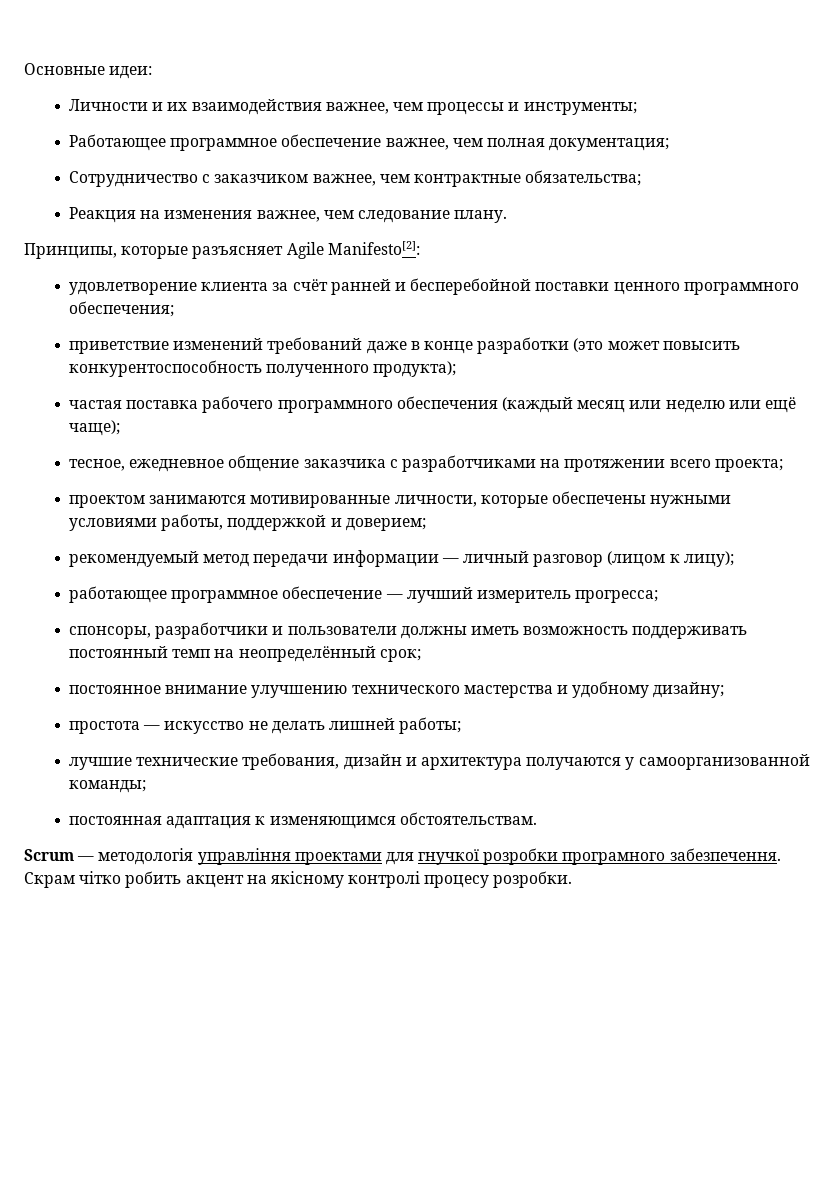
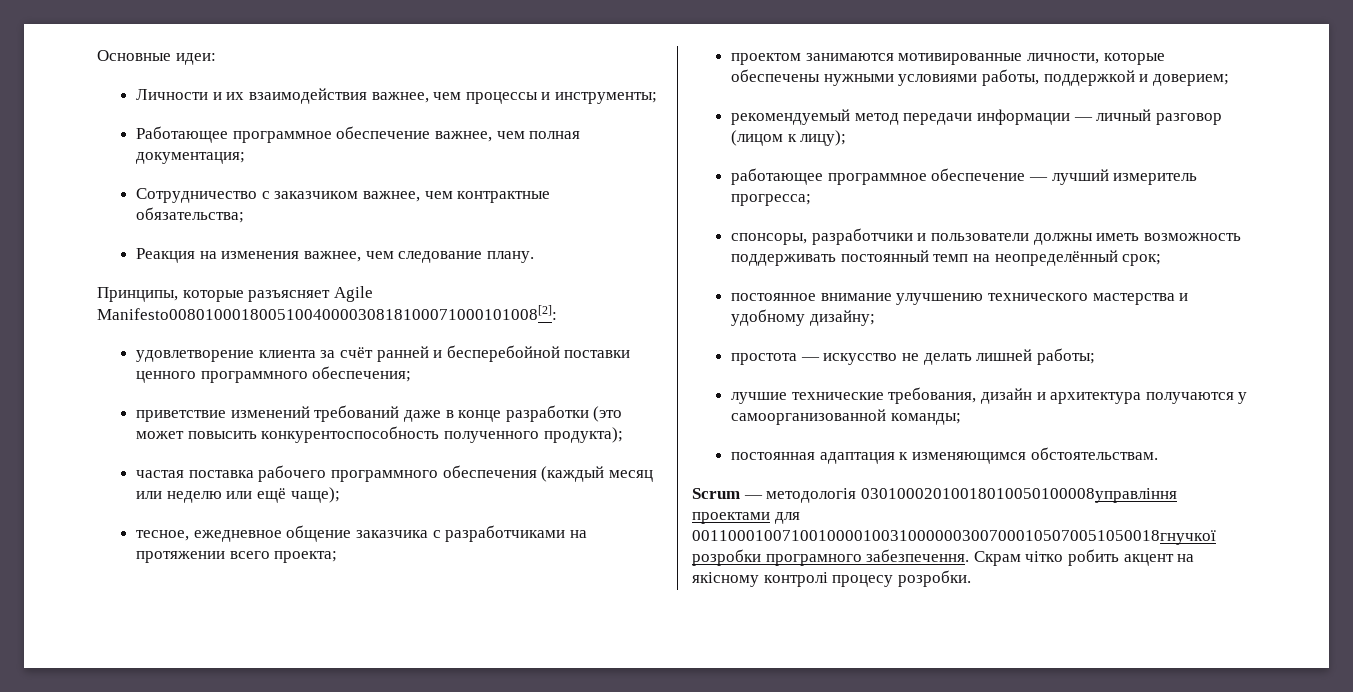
- Принципы, которые разъясняет Agile Manifesto[2]:
+ Принципы, которые разъясняет Agile Manifesto00801000180051004000030818100071000101008[2]:
- Scrum — методологія управління проектами для гнучкої розробки програмного забезпечення.
+ Scrum — методологія 03010002010018010050100008управління проектами для 0011000100710010000100310000003007000105070051050018гнучкої розробки програмного забезпечення.

